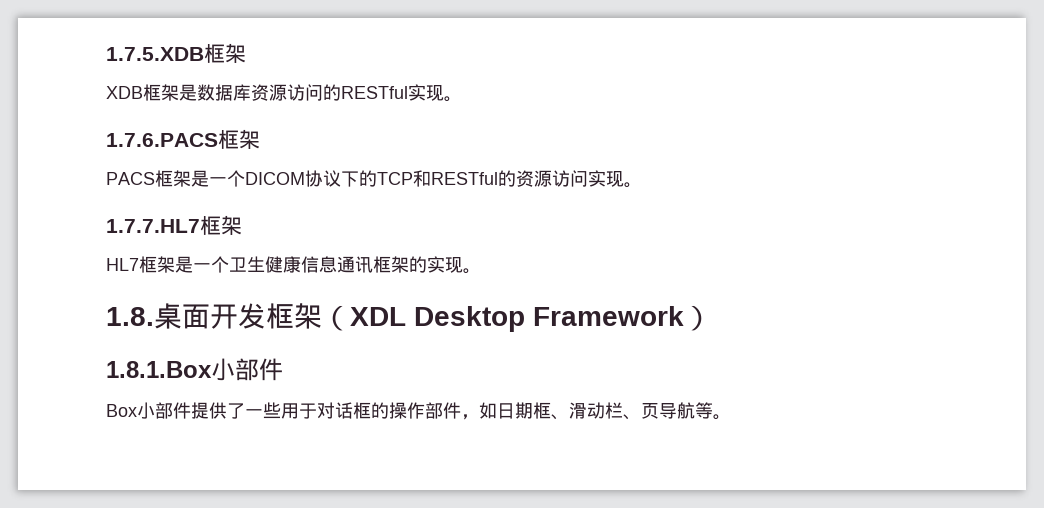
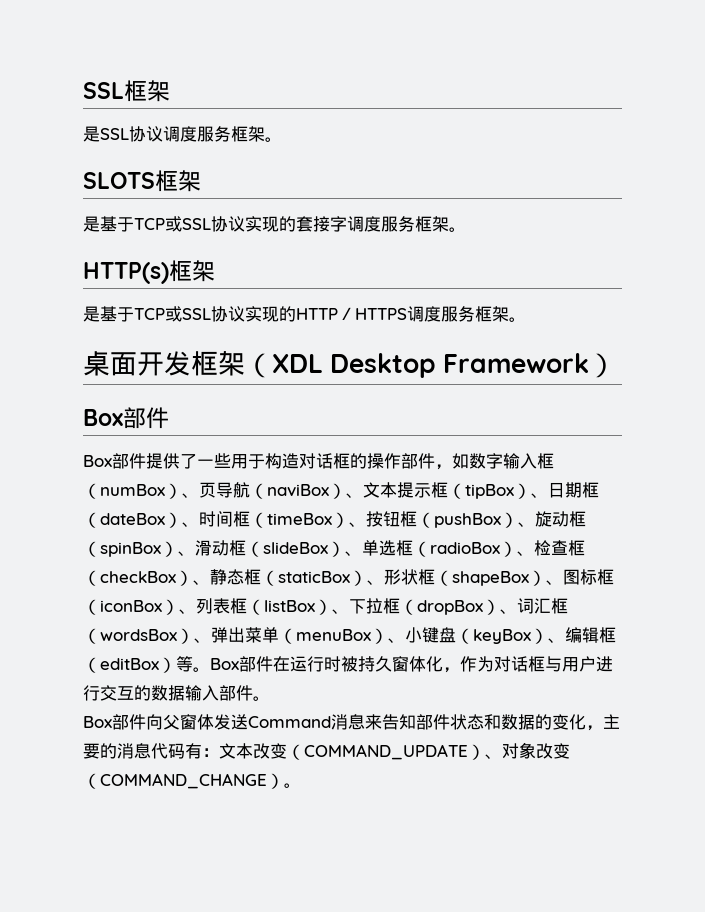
- 1.7.5.XDB框架
- XDB框架是数据库资源访问的RESTful实现。
- 1.7.6.PACS框架
- PACS框架是一个DICOM协议下的TCP和RESTful的资源访问实现。
- 1.7.7.HL7框架
- HL7框架是一个卫生健康信息通讯框架的实现。
- 1.8.桌面开发框架（XDL Desktop Framework）
- 1.8.1.Box小部件
+ SSL框架
+ 是SSL协议调度服务框架。
+ SLOTS框架
+ 是基于TCP或SSL协议实现的套接字调度服务框架。
+ HTTP(s)框架
+ 是基于TCP或SSL协议实现的HTTP／HTTPS调度服务框架。
+ 桌面开发框架（XDL Desktop Framework）
+ Box部件
- Box小部件提供了一些用于对话框的操作部件，如日期框、滑动栏、页导航等。
+ Box部件提供了一些用于构造对话框的操作部件，如数字输入框（numBox）、页导航（naviBox）、文本提示框（tipBox）、日期框（dateBox）、时间框（timeBox）、按钮框（pushBox）、旋动框（spinBox）、滑动框（slideBox）、单选框（radioBox）、检查框（checkBox）、静态框（staticBox）、形状框（shapeBox）、图标框（iconBox）、列表框（listBox）、下拉框（dropBox）、词汇框（wordsBox）、弹出菜单（menuBox）、小键盘（keyBox）、编辑框（editBox）等。Box部件在运行时被持久窗体化，作为对话框与用户进行交互的数据输入部件。
+ Box部件向父窗体发送Command消息来告知部件状态和数据的变化，主要的消息代码有：文本改变（COMMAND_UPDATE）、对象改变（COMMAND_CHANGE）。

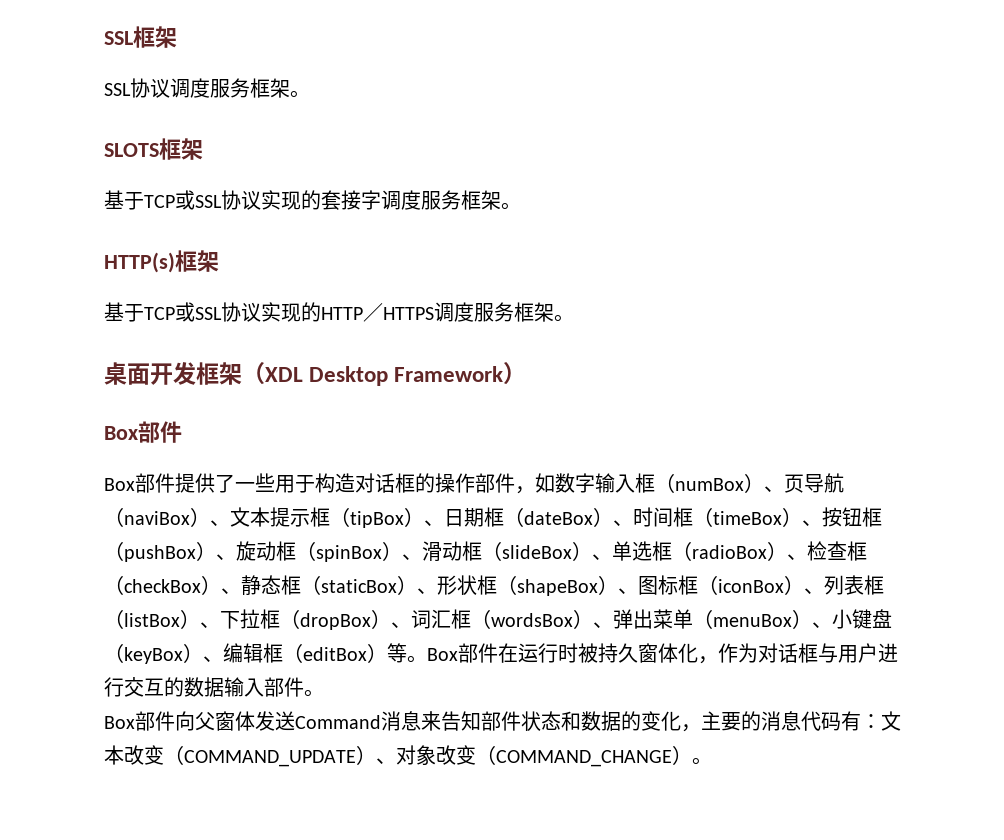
- 是SSL协议调度服务框架。
+ SSL协议调度服务框架。
- 是基于TCP或SSL协议实现的套接字调度服务框架。
+ 基于TCP或SSL协议实现的套接字调度服务框架。
- 是基于TCP或SSL协议实现的HTTP／HTTPS调度服务框架。
+ 基于TCP或SSL协议实现的HTTP／HTTPS调度服务框架。

